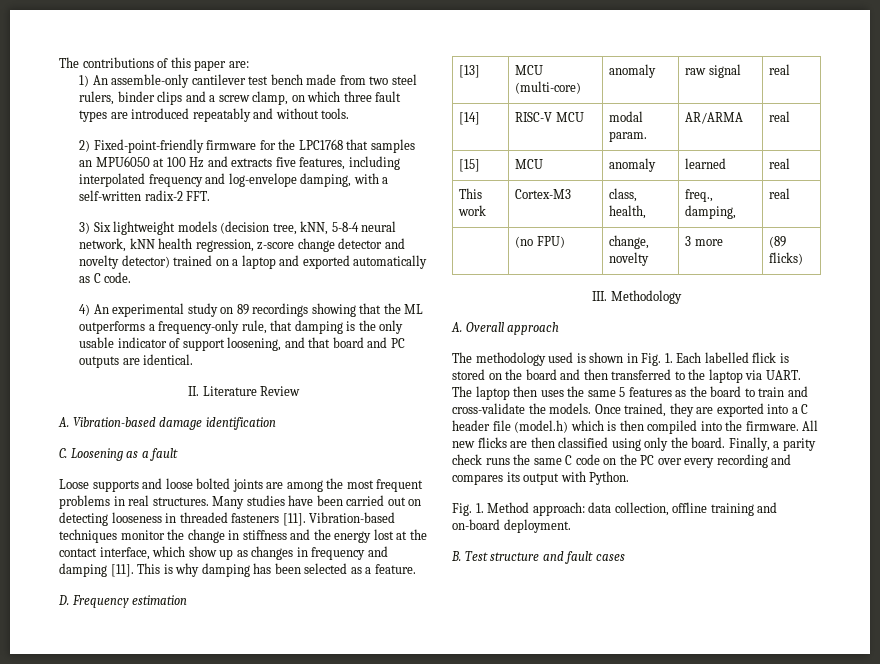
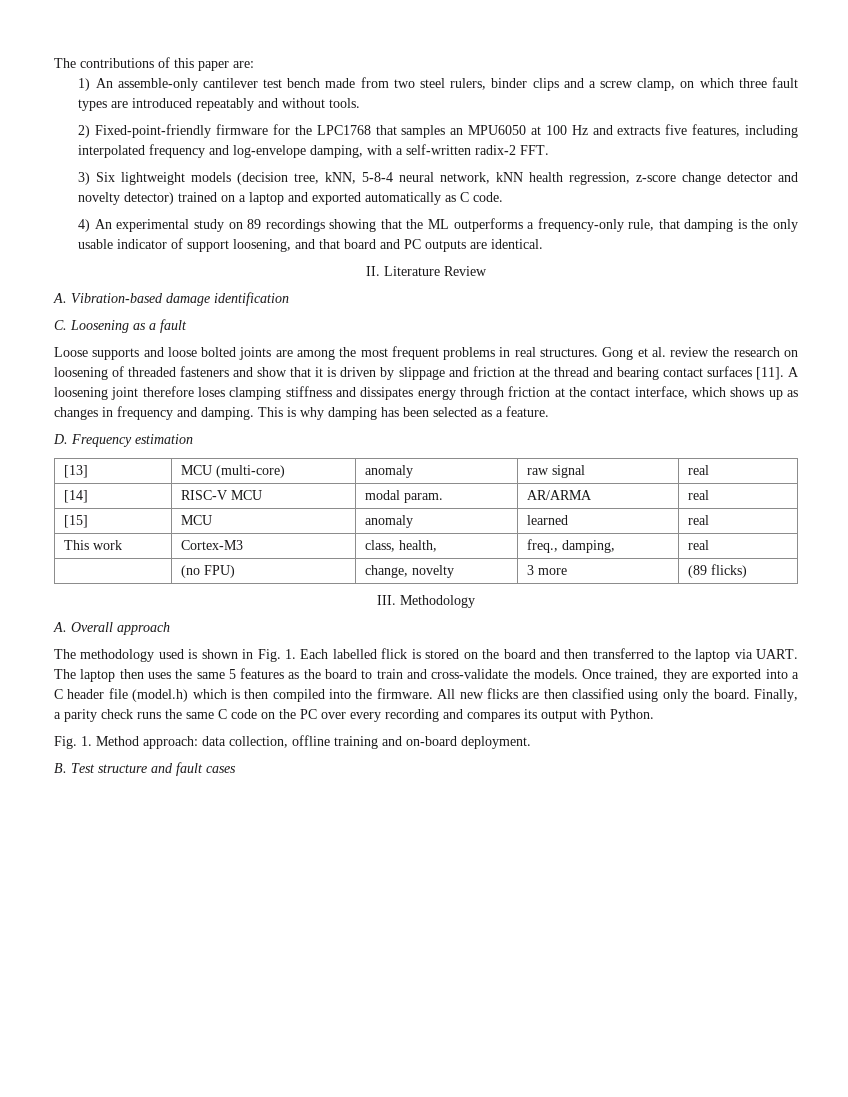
- Many studies have been carried out on detecting looseness in threaded fasteners [11]. Vibration-based techniques monitor the change in stiffness and the energy lost at the contact interface, which show up as changes in frequency and damping [11].
+ Gong et al. review the research on loosening of threaded fasteners and show that it is driven by slippage and friction at the thread and bearing contact surfaces [11]. A loosening joint therefore loses clamping stiffness and dissipates energy through friction at the contact interface, which shows up as changes in frequency and damping.

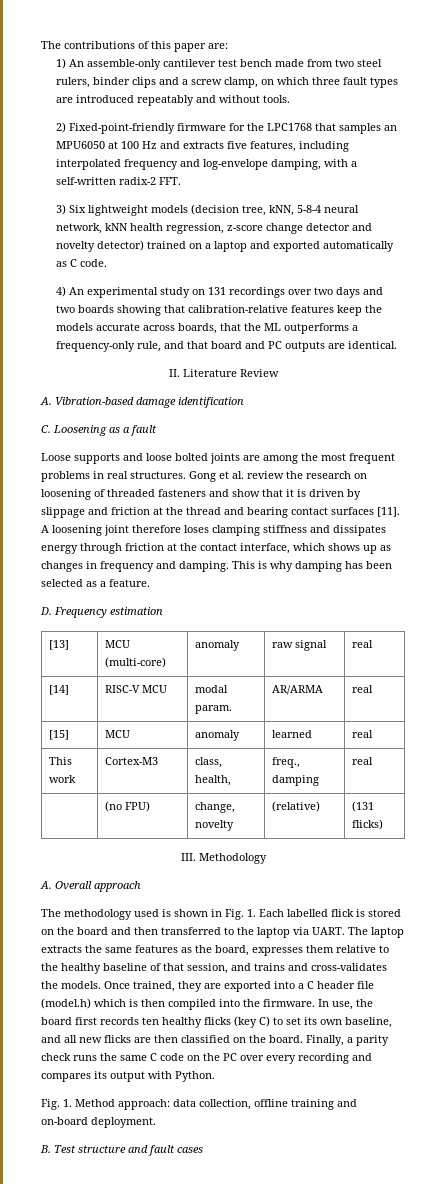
- 4) An experimental study on 89 recordings showing that the ML outperforms a frequency-only rule, that damping is the only usable indicator of support loosening, and that board and PC outputs are identical.
+ 4) An experimental study on 131 recordings over two days and two boards showing that calibration-relative features keep the models accurate across boards, that the ML outperforms a frequency-only rule, and that board and PC outputs are identical.
- This work | Cortex-M3 | class, health, | freq., damping, | real
+ This work | Cortex-M3 | class, health, | freq., damping | real
- | (no FPU) | change, novelty | 3 more | (89 flicks)
+ | (no FPU) | change, novelty | (relative) | (131 flicks)
- The laptop then uses the same 5 features as the board to train and cross-validate the models.
+ The laptop extracts the same features as the board, expresses them relative to the healthy baseline of that session, and trains and cross-validates the models.
- All new flicks are then classified using only the board.
+ In use, the board first records ten healthy flicks (key C) to set its own baseline, and all new flicks are then classified on the board.

